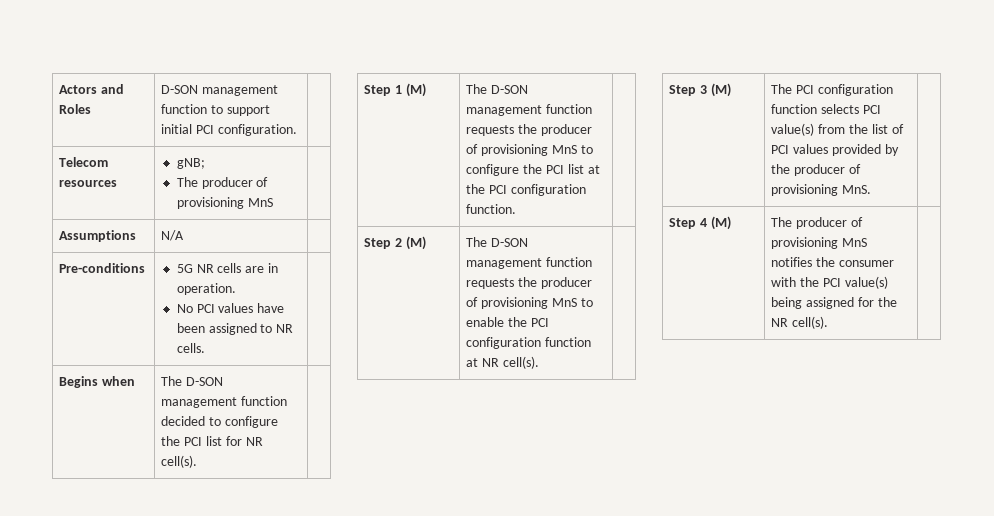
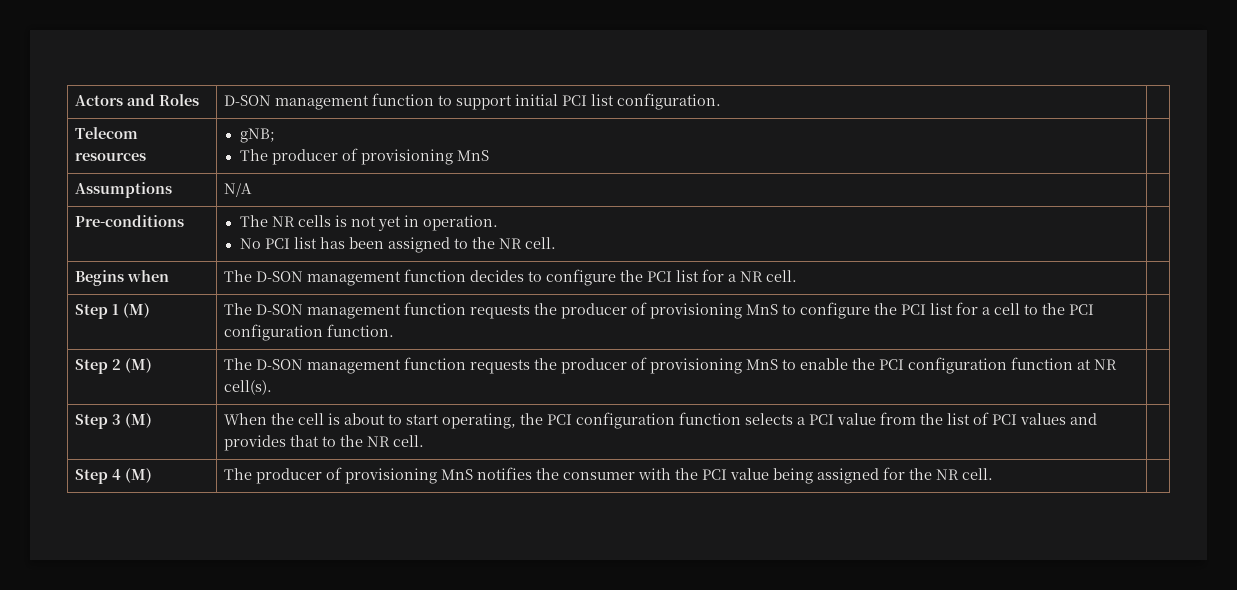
- Actors and Roles | D-SON management function to support initial PCI configuration. |
+ Actors and Roles | D-SON management function to support initial PCI list configuration. |
- Pre-conditions | 5G NR cells are in operation.
- No PCI values have been assigned to NR cells. |
+ Pre-conditions | The NR cells is not yet in operation.
+ No PCI list has been assigned to the NR cell. |
- Begins when | The D-SON management function decided to configure the PCI list for NR cell(s). |
+ Begins when | The D-SON management function decides to configure the PCI list for a NR cell. |
- Step 1 (M) | The D-SON management function requests the producer of provisioning MnS to configure the PCI list at the PCI configuration function. |
+ Step 1 (M) | The D-SON management function requests the producer of provisioning MnS to configure the PCI list for a cell to the PCI configuration function. |
- Step 3 (M) | The PCI configuration function selects PCI value(s) from the list of PCI values provided by the producer of provisioning MnS. |
+ Step 3 (M) | When the cell is about to start operating, the PCI configuration function selects a PCI value from the list of PCI values and provides that to the NR cell. |
- Step 4 (M) | The producer of provisioning MnS notifies the consumer with the PCI value(s) being assigned for the NR cell(s). |
+ Step 4 (M) | The producer of provisioning MnS notifies the consumer with the PCI value being assigned for the NR cell. |

